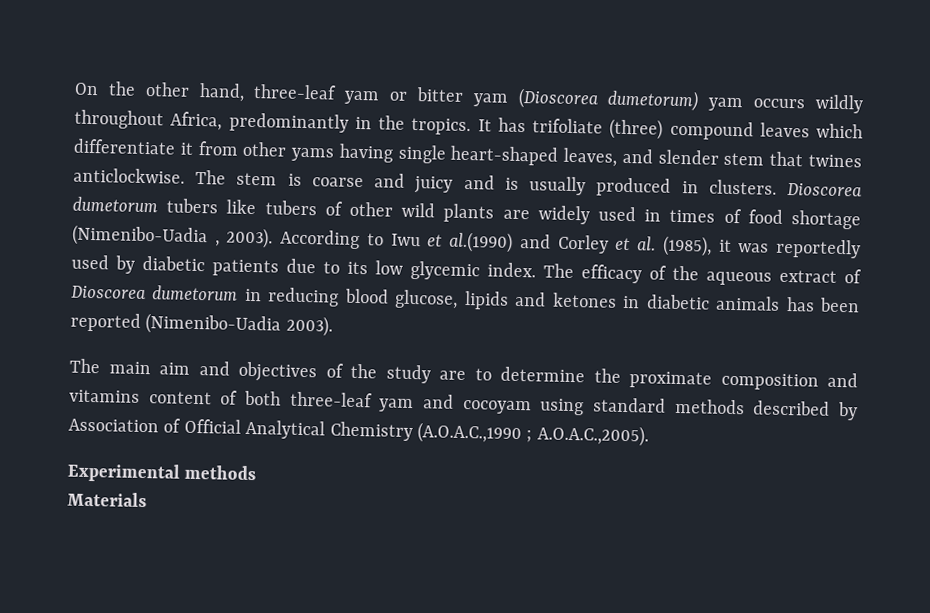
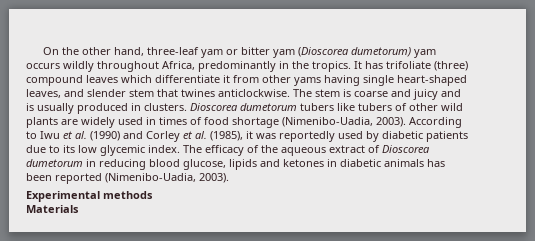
- Dioscorea dumetorum tubers like tubers of other wild plants are widely used in times of food shortage (Nimenibo-Uadia , 2003).
+ Dioscorea dumetorum tubers like tubers of other wild plants are widely used in times of food shortage (Nimenibo-Uadia, 2003).
- According to Iwu et al.(1990) and Corley et al. (1985), it was reportedly used by diabetic patients due to its low glycemic index.
+ According to Iwu et al. (1990) and Corley et al. (1985), it was reportedly used by diabetic patients due to its low glycemic index.
- The efficacy of the aqueous extract of Dioscorea dumetorum in reducing blood glucose, lipids and ketones in diabetic animals has been reported (Nimenibo-Uadia 2003).
- The main aim and objectives of the study are to determine the proximate composition and vitamins content of both three-leaf yam and cocoyam using standard methods described by Association of Official Analytical Chemistry (A.O.A.C.,1990 ; A.O.A.C.,2005).
+ The efficacy of the aqueous extract of Dioscorea dumetorum in reducing blood glucose, lipids and ketones in diabetic animals has been reported (Nimenibo-Uadia, 2003).

